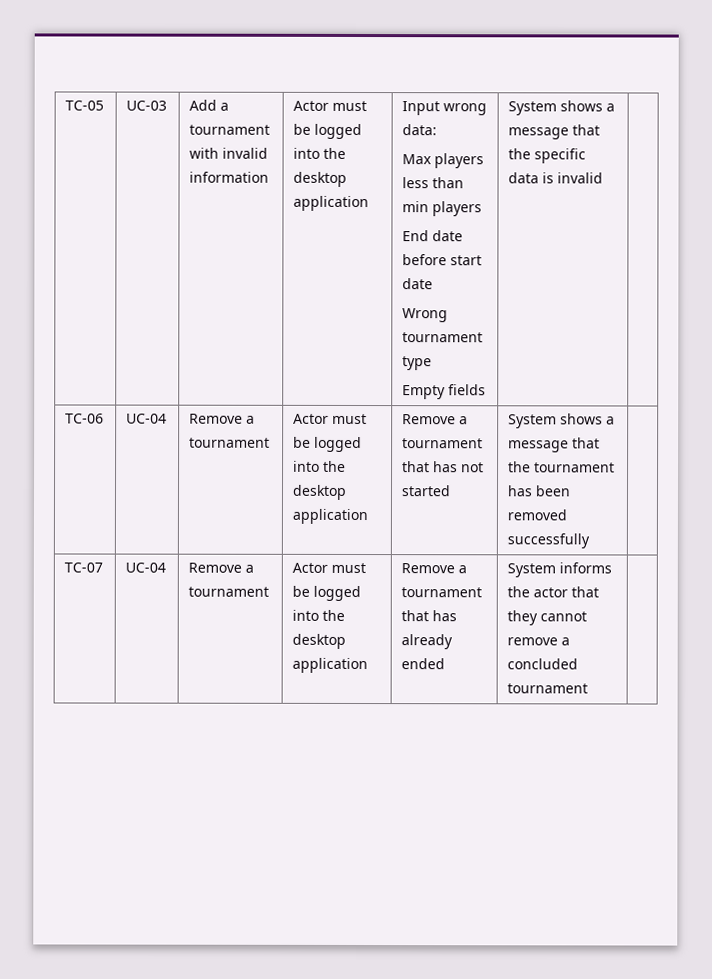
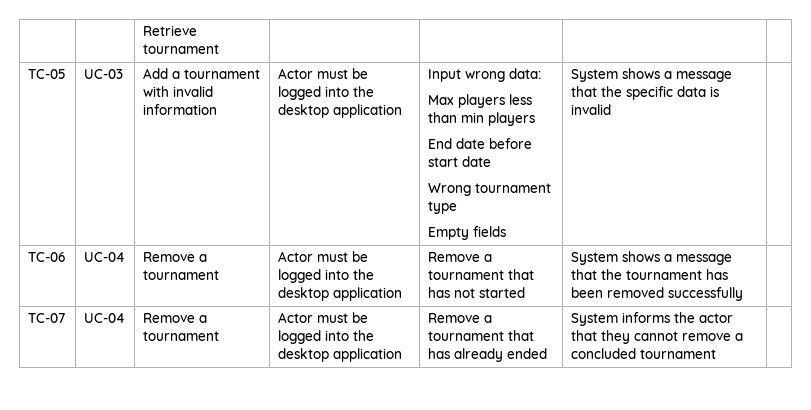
+ Retrieve tournament

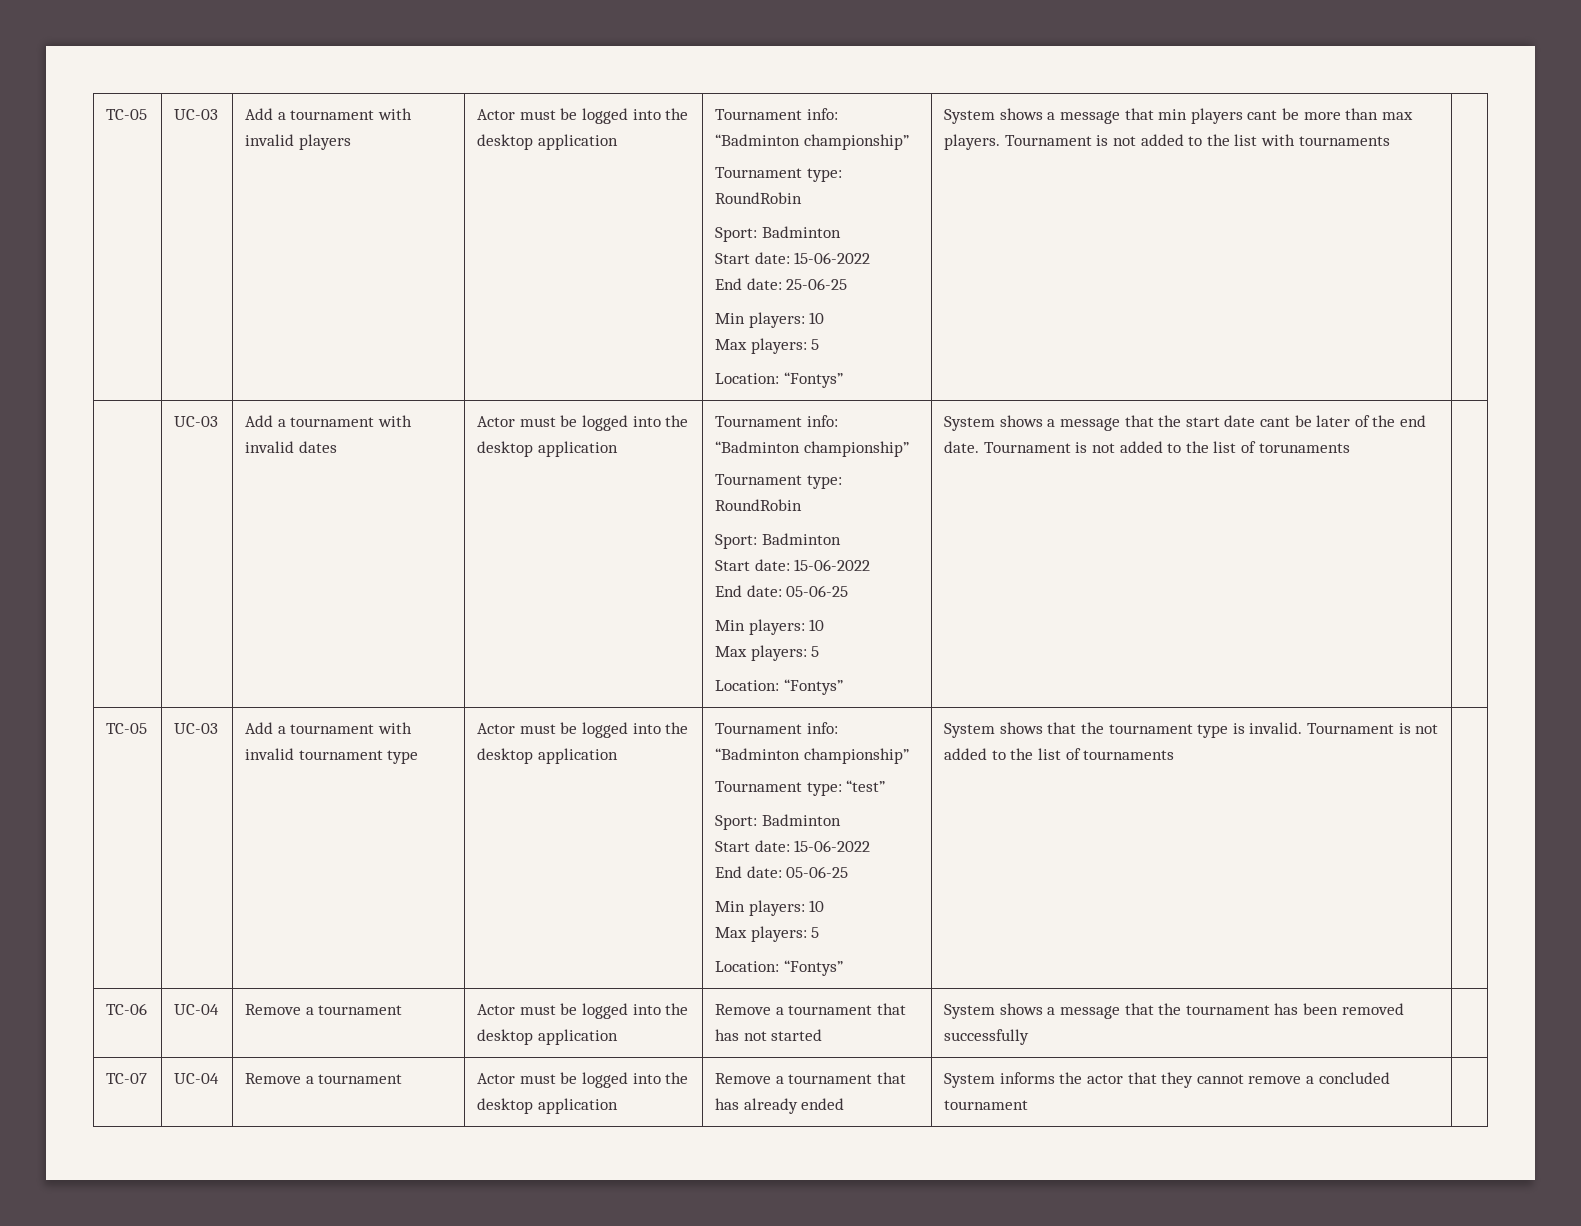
- Retrieve tournament | | | |
- TC-05 | UC-03 | Add a tournament with invalid information | Actor must be logged into the desktop application | Input wrong data:
- Max players less than min players
- End date before start date
- Wrong tournament type
- Empty fields | System shows a message that the specific data is invalid
+ TC-05 | UC-03 | Add a tournament with invalid players | Actor must be logged into the desktop application | Tournament info: “Badminton championship”
+ Tournament type: RoundRobin
+ Sport: Badminton
+ Start date: 15-06-2022
+ End date: 25-06-25
+ Min players: 10
+ Max players: 5
+ Location: “Fontys” | System shows a message that min players cant be more than max players. Tournament is not added to the list with tournaments |
+ | UC-03 | Add a tournament with invalid dates | Actor must be logged into the desktop application | Tournament info: “Badminton championship”
+ Tournament type: RoundRobin
+ Sport: Badminton
+ Start date: 15-06-2022
+ End date: 05-06-25
+ Min players: 10
+ Max players: 5
+ Location: “Fontys” | System shows a message that the start date cant be later of the end date. Tournament is not added to the list of torunaments |
+ TC-05 | UC-03 | Add a tournament with invalid tournament type | Actor must be logged into the desktop application | Tournament info: “Badminton championship”
+ Tournament type: “test”
+ Sport: Badminton
+ Start date: 15-06-2022
+ End date: 05-06-25
+ Min players: 10
+ Max players: 5
+ Location: “Fontys” | System shows that the tournament type is invalid. Tournament is not added to the list of tournaments

